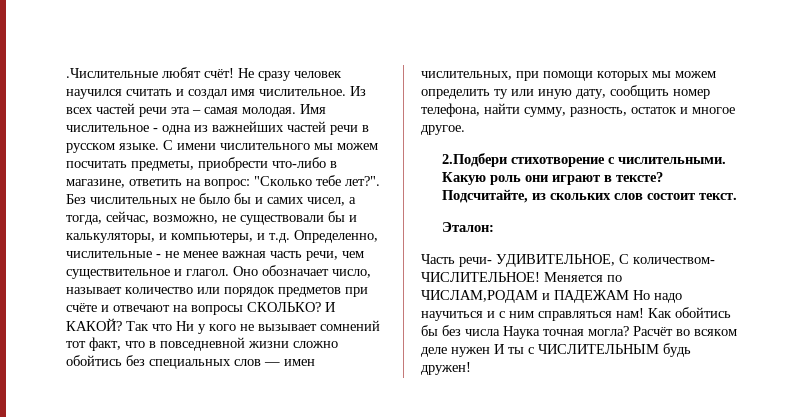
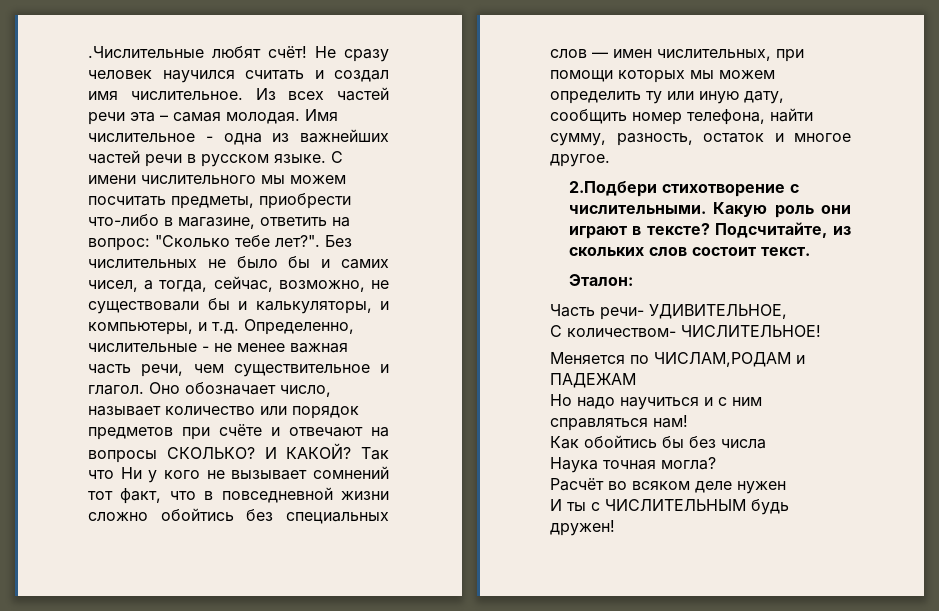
- Часть речи- УДИВИТЕЛЬНОЕ, С количеством- ЧИСЛИТЕЛЬНОЕ! Меняется по ЧИСЛАМ,РОДАМ и ПАДЕЖАМ Но надо научиться и с ним справляться нам! Как обойтись бы без числа Наука точная могла? Расчёт во всяком деле нужен И ты с ЧИСЛИТЕЛЬНЫМ будь дружен!
+ Часть речи- УДИВИТЕЛЬНОЕ,
+ С количеством- ЧИСЛИТЕЛЬНОЕ!
+ Меняется по ЧИСЛАМ,РОДАМ и ПАДЕЖАМ
+ Но надо научиться и с ним справляться нам!
+ Как обойтись бы без числа
+ Наука точная могла?
+ Расчёт во всяком деле нужен
+ И ты с ЧИСЛИТЕЛЬНЫМ будь дружен!

